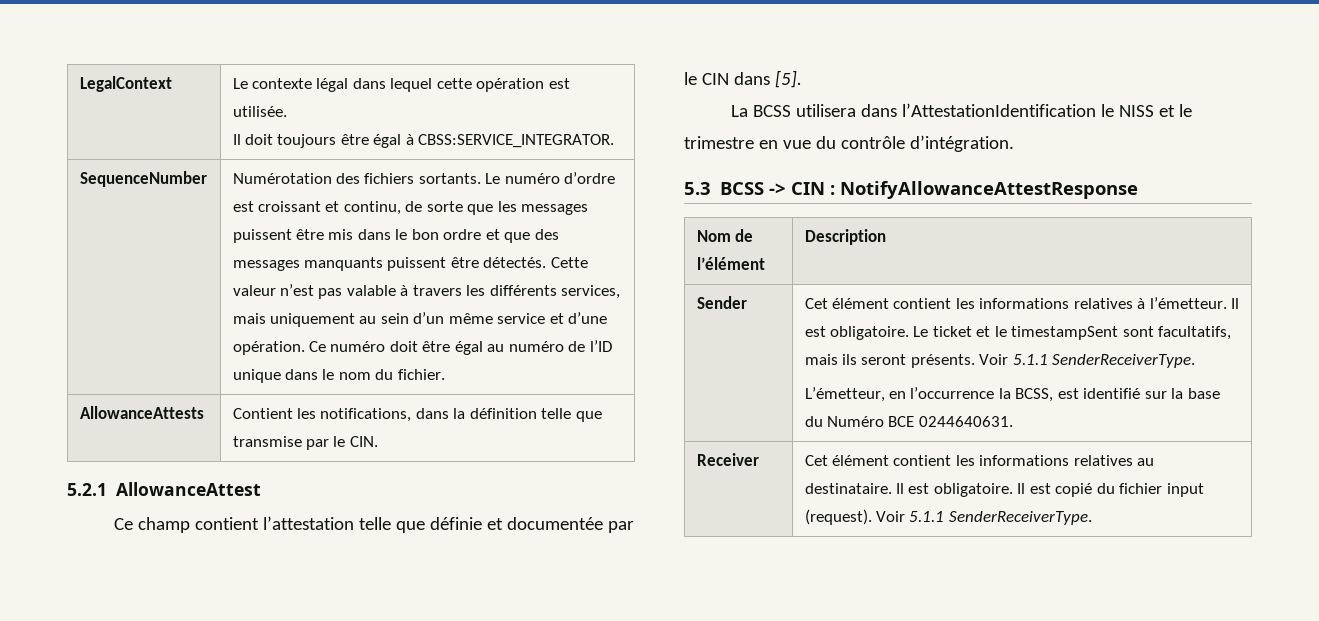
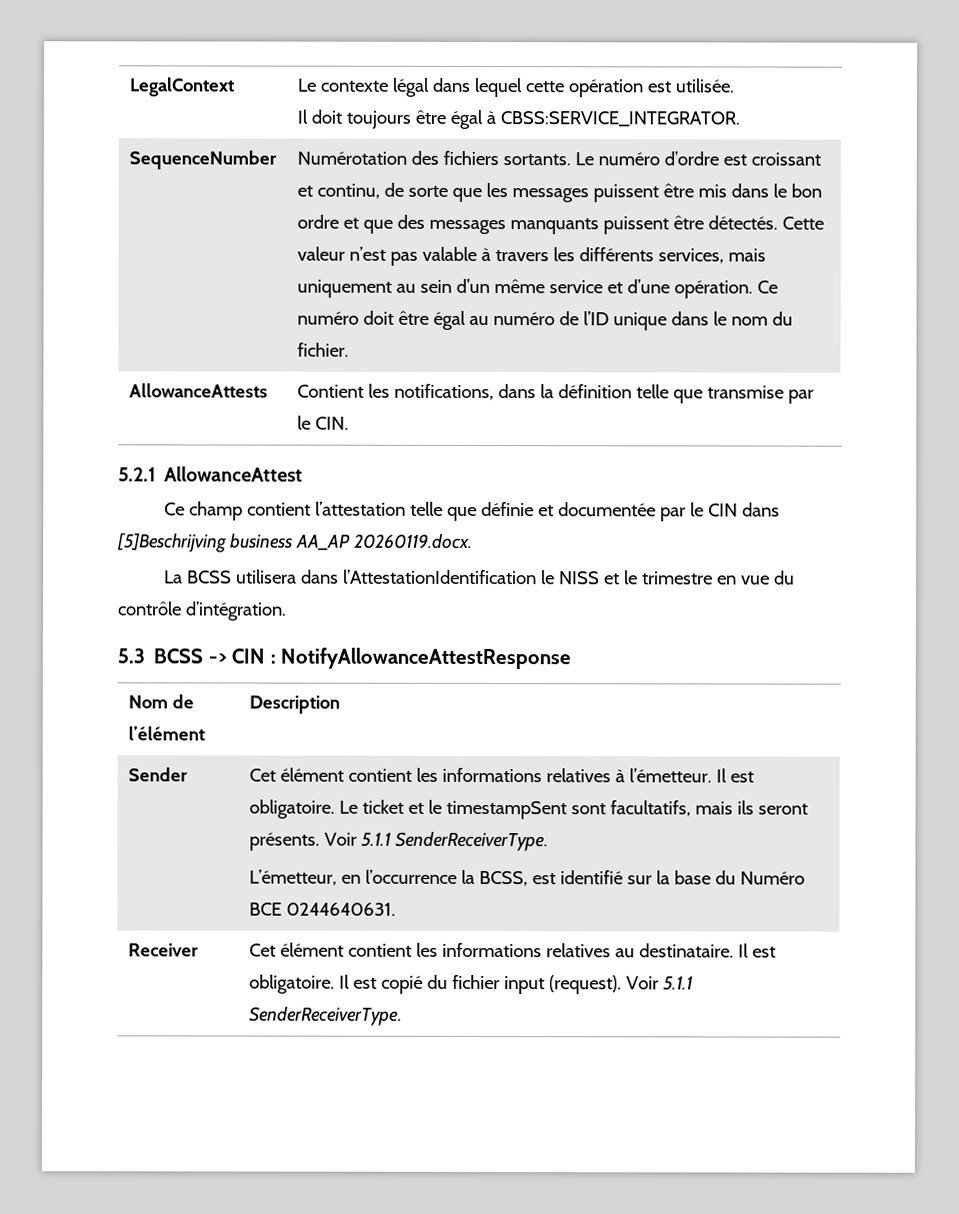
- Ce champ contient l’attestation telle que définie et documentée par le CIN dans [5].
+ Ce champ contient l’attestation telle que définie et documentée par le CIN dans [5]Beschrijving business AA_AP 20260119.docx.

